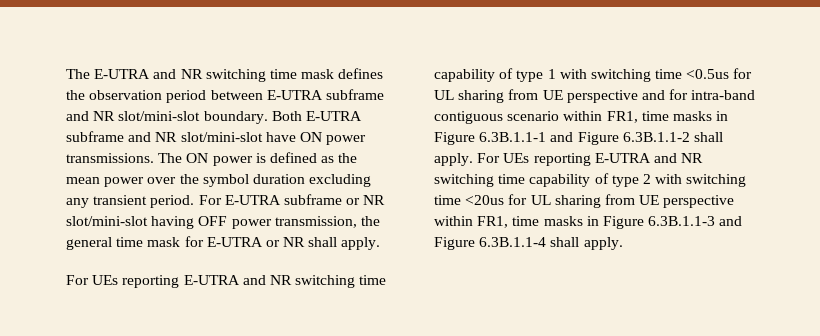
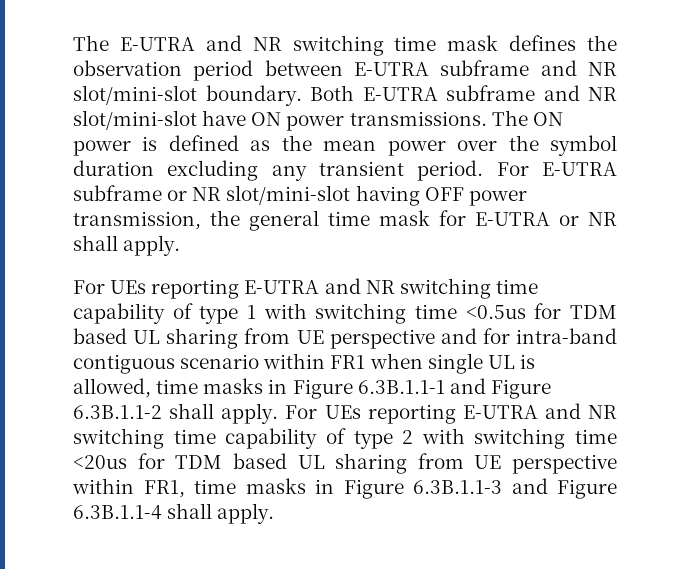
- For UEs reporting E-UTRA and NR switching time capability of type 1 with switching time <0.5us for UL sharing from UE perspective and for intra-band contiguous scenario within FR1, time masks in Figure 6.3B.1.1-1 and Figure 6.3B.1.1-2 shall apply.
+ For UEs reporting E-UTRA and NR switching time capability of type 1 with switching time <0.5us for TDM based UL sharing from UE perspective and for intra-band contiguous scenario within FR1 when single UL is allowed, time masks in Figure 6.3B.1.1-1 and Figure 6.3B.1.1-2 shall apply.
- For UEs reporting E-UTRA and NR switching time capability of type 2 with switching time <20us for UL sharing from UE perspective within FR1, time masks in Figure 6.3B.1.1-3 and Figure 6.3B.1.1-4 shall apply.
+ For UEs reporting E-UTRA and NR switching time capability of type 2 with switching time <20us for TDM based UL sharing from UE perspective within FR1, time masks in Figure 6.3B.1.1-3 and Figure 6.3B.1.1-4 shall apply.

